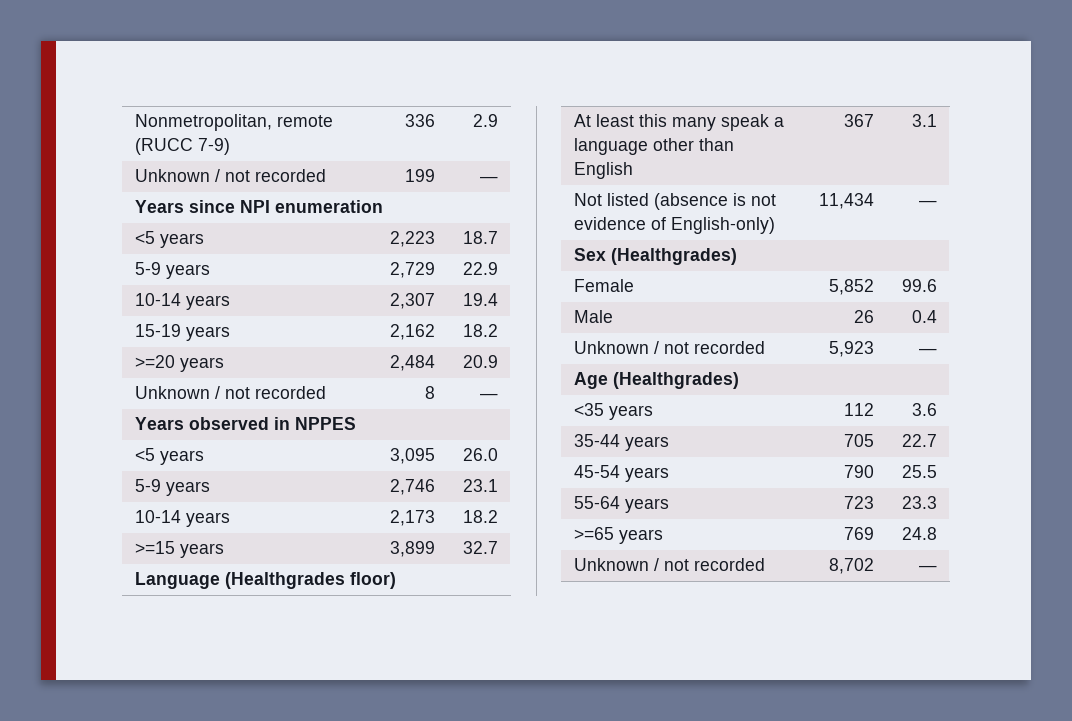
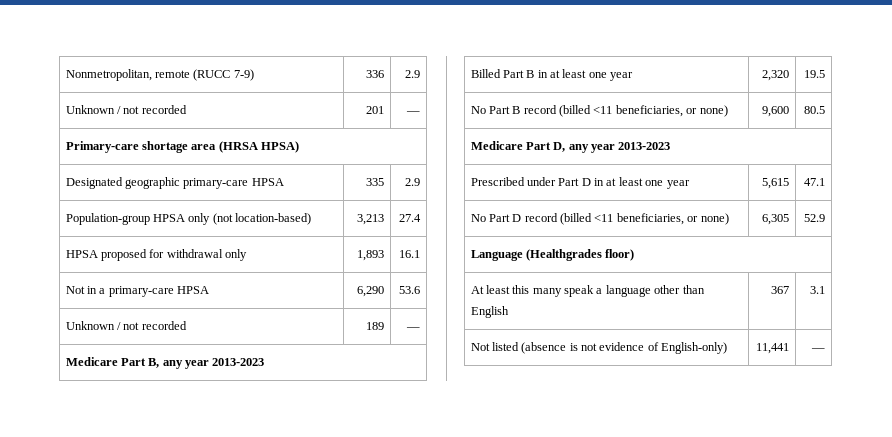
- Unknown / not recorded | 199 | —
- Years since NPI enumeration
- <5 years | 2,223 | 18.7
- 5-9 years | 2,729 | 22.9
- 10-14 years | 2,307 | 19.4
- 15-19 years | 2,162 | 18.2
- >=20 years | 2,484 | 20.9
- Unknown / not recorded | 8 | —
- Years observed in NPPES
- <5 years | 3,095 | 26.0
- 5-9 years | 2,746 | 23.1
- 10-14 years | 2,173 | 18.2
- >=15 years | 3,899 | 32.7
+ Unknown / not recorded | 201 | —
+ Primary-care shortage area (HRSA HPSA)
+ Designated geographic primary-care HPSA | 335 | 2.9
+ Population-group HPSA only (not location-based) | 3,213 | 27.4
+ HPSA proposed for withdrawal only | 1,893 | 16.1
+ Not in a primary-care HPSA | 6,290 | 53.6
+ Unknown / not recorded | 189 | —
+ Medicare Part B, any year 2013-2023
+ Billed Part B in at least one year | 2,320 | 19.5
+ No Part B record (billed <11 beneficiaries, or none) | 9,600 | 80.5
+ Medicare Part D, any year 2013-2023
+ Prescribed under Part D in at least one year | 5,615 | 47.1
+ No Part D record (billed <11 beneficiaries, or none) | 6,305 | 52.9
- Not listed (absence is not evidence of English-only) | 11,434 | —
- Sex (Healthgrades)
- Female | 5,852 | 99.6
- Male | 26 | 0.4
- Unknown / not recorded | 5,923 | —
- Age (Healthgrades)
- <35 years | 112 | 3.6
- 35-44 years | 705 | 22.7
- 45-54 years | 790 | 25.5
- 55-64 years | 723 | 23.3
- >=65 years | 769 | 24.8
- Unknown / not recorded | 8,702 | —
+ Not listed (absence is not evidence of English-only) | 11,441 | —

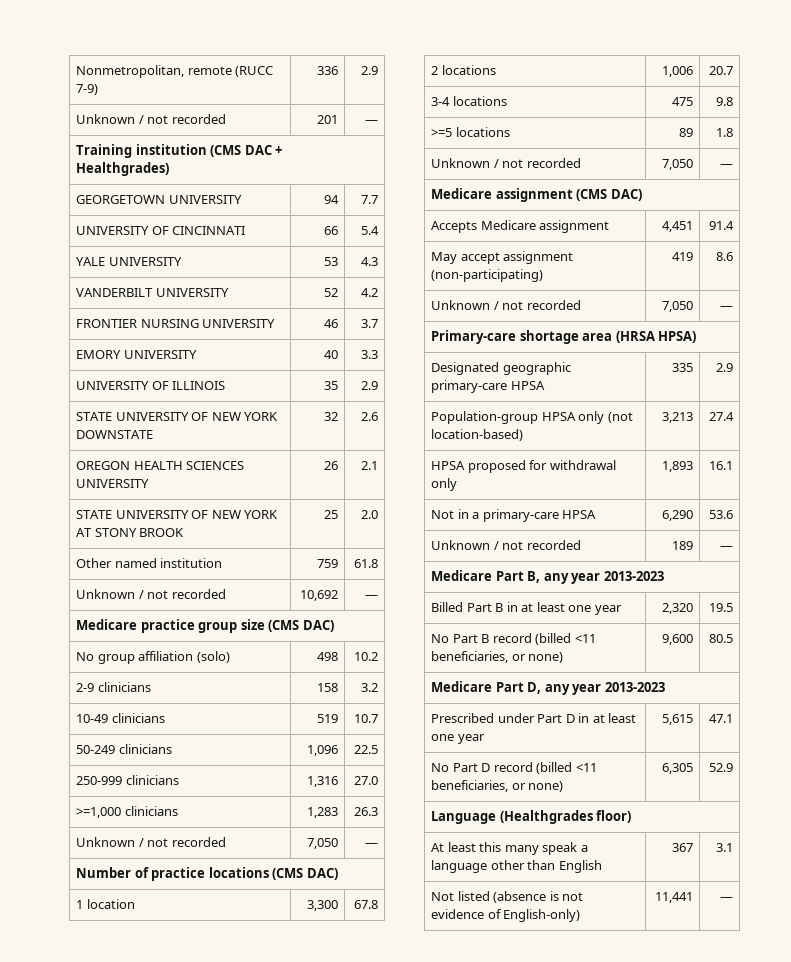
+ Training institution (CMS DAC + Healthgrades)
+ GEORGETOWN UNIVERSITY | 94 | 7.7
+ UNIVERSITY OF CINCINNATI | 66 | 5.4
+ YALE UNIVERSITY | 53 | 4.3
+ VANDERBILT UNIVERSITY | 52 | 4.2
+ FRONTIER NURSING UNIVERSITY | 46 | 3.7
+ EMORY UNIVERSITY | 40 | 3.3
+ UNIVERSITY OF ILLINOIS | 35 | 2.9
+ STATE UNIVERSITY OF NEW YORK DOWNSTATE | 32 | 2.6
+ OREGON HEALTH SCIENCES UNIVERSITY | 26 | 2.1
+ STATE UNIVERSITY OF NEW YORK AT STONY BROOK | 25 | 2.0
+ Other named institution | 759 | 61.8
+ Unknown / not recorded | 10,692 | —
+ Medicare practice group size (CMS DAC)
+ No group affiliation (solo) | 498 | 10.2
+ 2-9 clinicians | 158 | 3.2
+ 10-49 clinicians | 519 | 10.7
+ 50-249 clinicians | 1,096 | 22.5
+ 250-999 clinicians | 1,316 | 27.0
+ >=1,000 clinicians | 1,283 | 26.3
+ Unknown / not recorded | 7,050 | —
+ Number of practice locations (CMS DAC)
+ 1 location | 3,300 | 67.8
+ 2 locations | 1,006 | 20.7
+ 3-4 locations | 475 | 9.8
+ >=5 locations | 89 | 1.8
+ Unknown / not recorded | 7,050 | —
+ Medicare assignment (CMS DAC)
+ Accepts Medicare assignment | 4,451 | 91.4
+ May accept assignment (non-participating) | 419 | 8.6
+ Unknown / not recorded | 7,050 | —

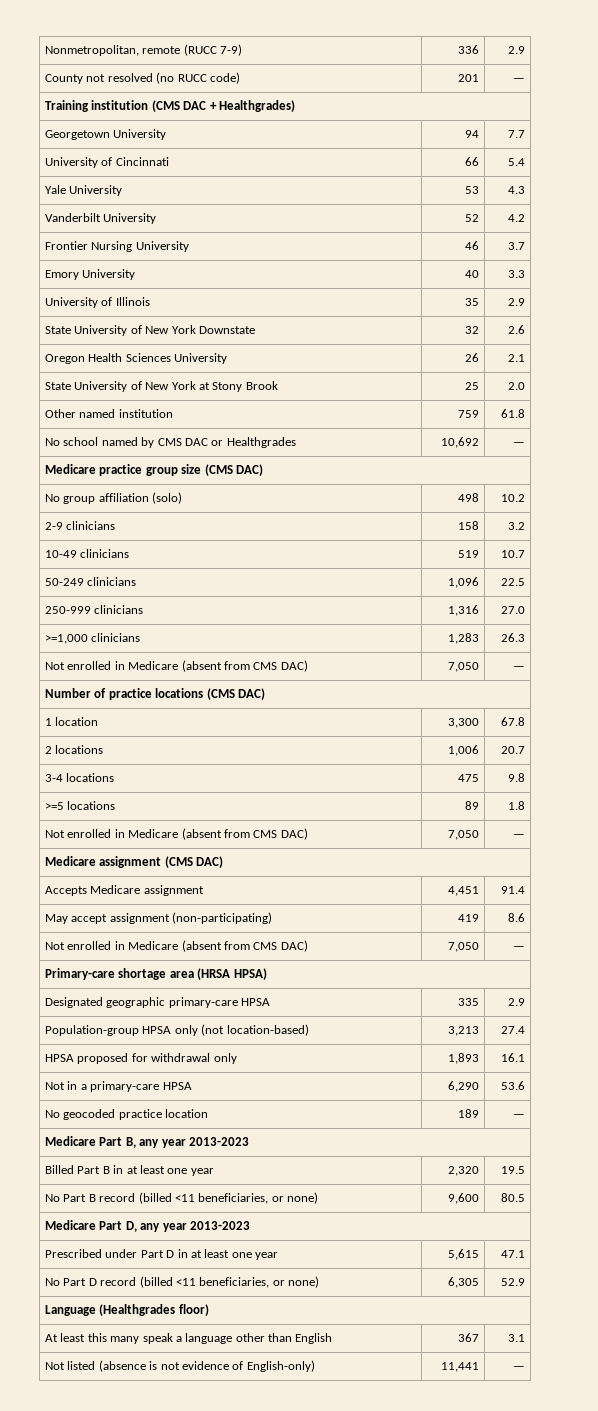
- Unknown / not recorded | 201 | —
+ County not resolved (no RUCC code) | 201 | —
- GEORGETOWN UNIVERSITY | 94 | 7.7
+ Georgetown University | 94 | 7.7
- UNIVERSITY OF CINCINNATI | 66 | 5.4
+ University of Cincinnati | 66 | 5.4
- YALE UNIVERSITY | 53 | 4.3
+ Yale University | 53 | 4.3
- VANDERBILT UNIVERSITY | 52 | 4.2
+ Vanderbilt University | 52 | 4.2
- FRONTIER NURSING UNIVERSITY | 46 | 3.7
+ Frontier Nursing University | 46 | 3.7
- EMORY UNIVERSITY | 40 | 3.3
+ Emory University | 40 | 3.3
- UNIVERSITY OF ILLINOIS | 35 | 2.9
+ University of Illinois | 35 | 2.9
- STATE UNIVERSITY OF NEW YORK DOWNSTATE | 32 | 2.6
- OREGON HEALTH SCIENCES UNIVERSITY | 26 | 2.1
- STATE UNIVERSITY OF NEW YORK AT STONY BROOK | 25 | 2.0
+ State University of New York Downstate | 32 | 2.6
+ Oregon Health Sciences University | 26 | 2.1
+ State University of New York at Stony Brook | 25 | 2.0
- Unknown / not recorded | 10,692 | —
+ No school named by CMS DAC or Healthgrades | 10,692 | —
  >=1,000 clinicians | 1,283 | 26.3
- Unknown / not recorded | 7,050 | —
+ Not enrolled in Medicare (absent from CMS DAC) | 7,050 | —
  >=5 locations | 89 | 1.8
- Unknown / not recorded | 7,050 | —
+ Not enrolled in Medicare (absent from CMS DAC) | 7,050 | —
  May accept assignment (non-participating) | 419 | 8.6
- Unknown / not recorded | 7,050 | —
+ Not enrolled in Medicare (absent from CMS DAC) | 7,050 | —
- Unknown / not recorded | 189 | —
+ No geocoded practice location | 189 | —

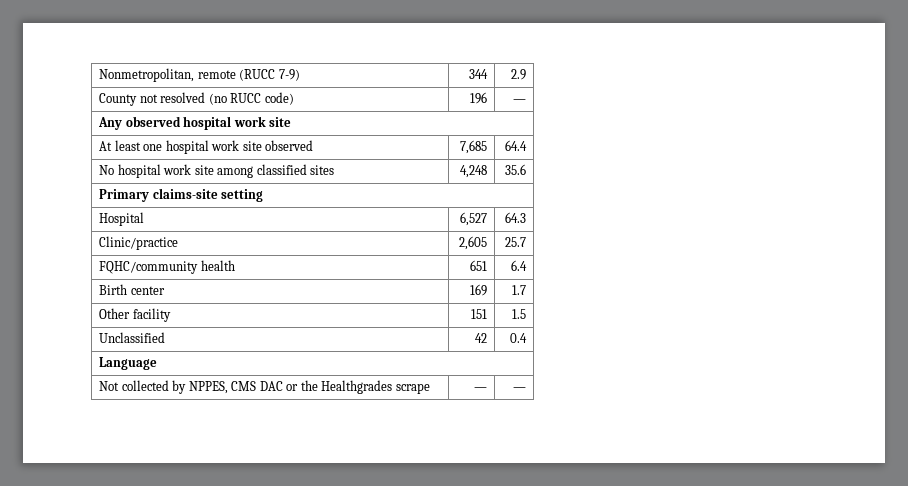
- Nonmetropolitan, remote (RUCC 7-9) | 336 | 2.9
+ Nonmetropolitan, remote (RUCC 7-9) | 344 | 2.9
- County not resolved (no RUCC code) | 201 | —
- Training institution (CMS DAC + Healthgrades)
- Georgetown University | 94 | 7.7
- University of Cincinnati | 66 | 5.4
- Yale University | 53 | 4.3
- Vanderbilt University | 52 | 4.2
- Frontier Nursing University | 46 | 3.7
- Emory University | 40 | 3.3
- University of Illinois | 35 | 2.9
- State University of New York Downstate | 32 | 2.6
- Oregon Health Sciences University | 26 | 2.1
- State University of New York at Stony Brook | 25 | 2.0
- Other named institution | 759 | 61.8
- No school named by CMS DAC or Healthgrades | 10,692 | —
- Medicare practice group size (CMS DAC)
- No group affiliation (solo) | 498 | 10.2
- 2-9 clinicians | 158 | 3.2
- 10-49 clinicians | 519 | 10.7
- 50-249 clinicians | 1,096 | 22.5
- 250-999 clinicians | 1,316 | 27.0
- >=1,000 clinicians | 1,283 | 26.3
- Not enrolled in Medicare (absent from CMS DAC) | 7,050 | —
- Number of practice locations (CMS DAC)
- 1 location | 3,300 | 67.8
- 2 locations | 1,006 | 20.7
- 3-4 locations | 475 | 9.8
- >=5 locations | 89 | 1.8
- Not enrolled in Medicare (absent from CMS DAC) | 7,050 | —
- Medicare assignment (CMS DAC)
- Accepts Medicare assignment | 4,451 | 91.4
- May accept assignment (non-participating) | 419 | 8.6
- Not enrolled in Medicare (absent from CMS DAC) | 7,050 | —
- Primary-care shortage area (HRSA HPSA)
- Designated geographic primary-care HPSA | 335 | 2.9
- Population-group HPSA only (not location-based) | 3,213 | 27.4
- HPSA proposed for withdrawal only | 1,893 | 16.1
- Not in a primary-care HPSA | 6,290 | 53.6
- No geocoded practice location | 189 | —
- Medicare Part B, any year 2013-2023
- Billed Part B in at least one year | 2,320 | 19.5
- No Part B record (billed <11 beneficiaries, or none) | 9,600 | 80.5
- Medicare Part D, any year 2013-2023
- Prescribed under Part D in at least one year | 5,615 | 47.1
- No Part D record (billed <11 beneficiaries, or none) | 6,305 | 52.9
- Language (Healthgrades floor)
- At least this many speak a language other than English | 367 | 3.1
- Not listed (absence is not evidence of English-only) | 11,441 | —
+ County not resolved (no RUCC code) | 196 | —
+ Any observed hospital work site
+ At least one hospital work site observed | 7,685 | 64.4
+ No hospital work site among classified sites | 4,248 | 35.6
+ Primary claims-site setting
+ Hospital | 6,527 | 64.3
+ Clinic/practice | 2,605 | 25.7
+ FQHC/community health | 651 | 6.4
+ Birth center | 169 | 1.7
+ Other facility | 151 | 1.5
+ Unclassified | 42 | 0.4
+ Language
+ Not collected by NPPES, CMS DAC or the Healthgrades scrape | — | —

